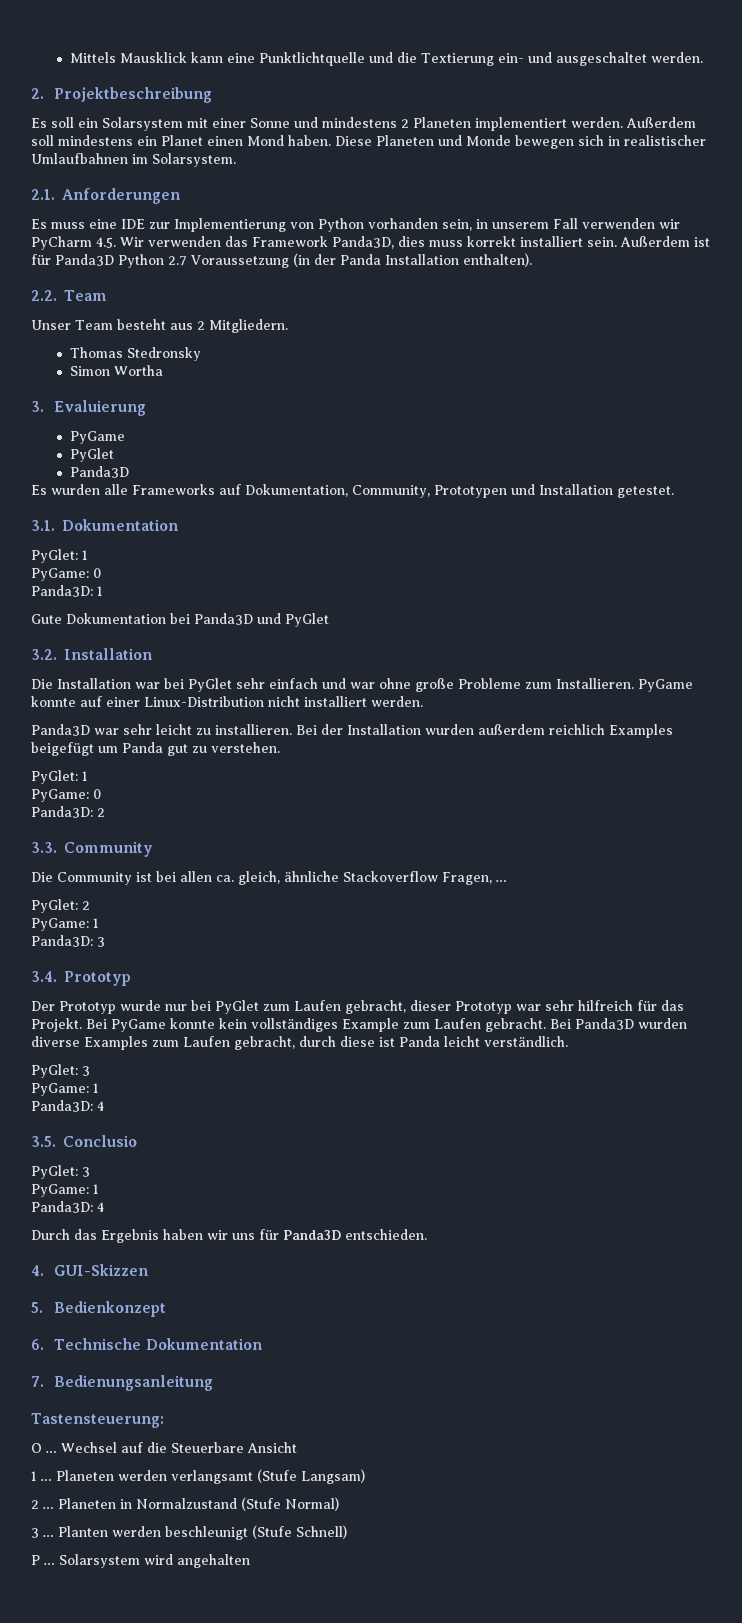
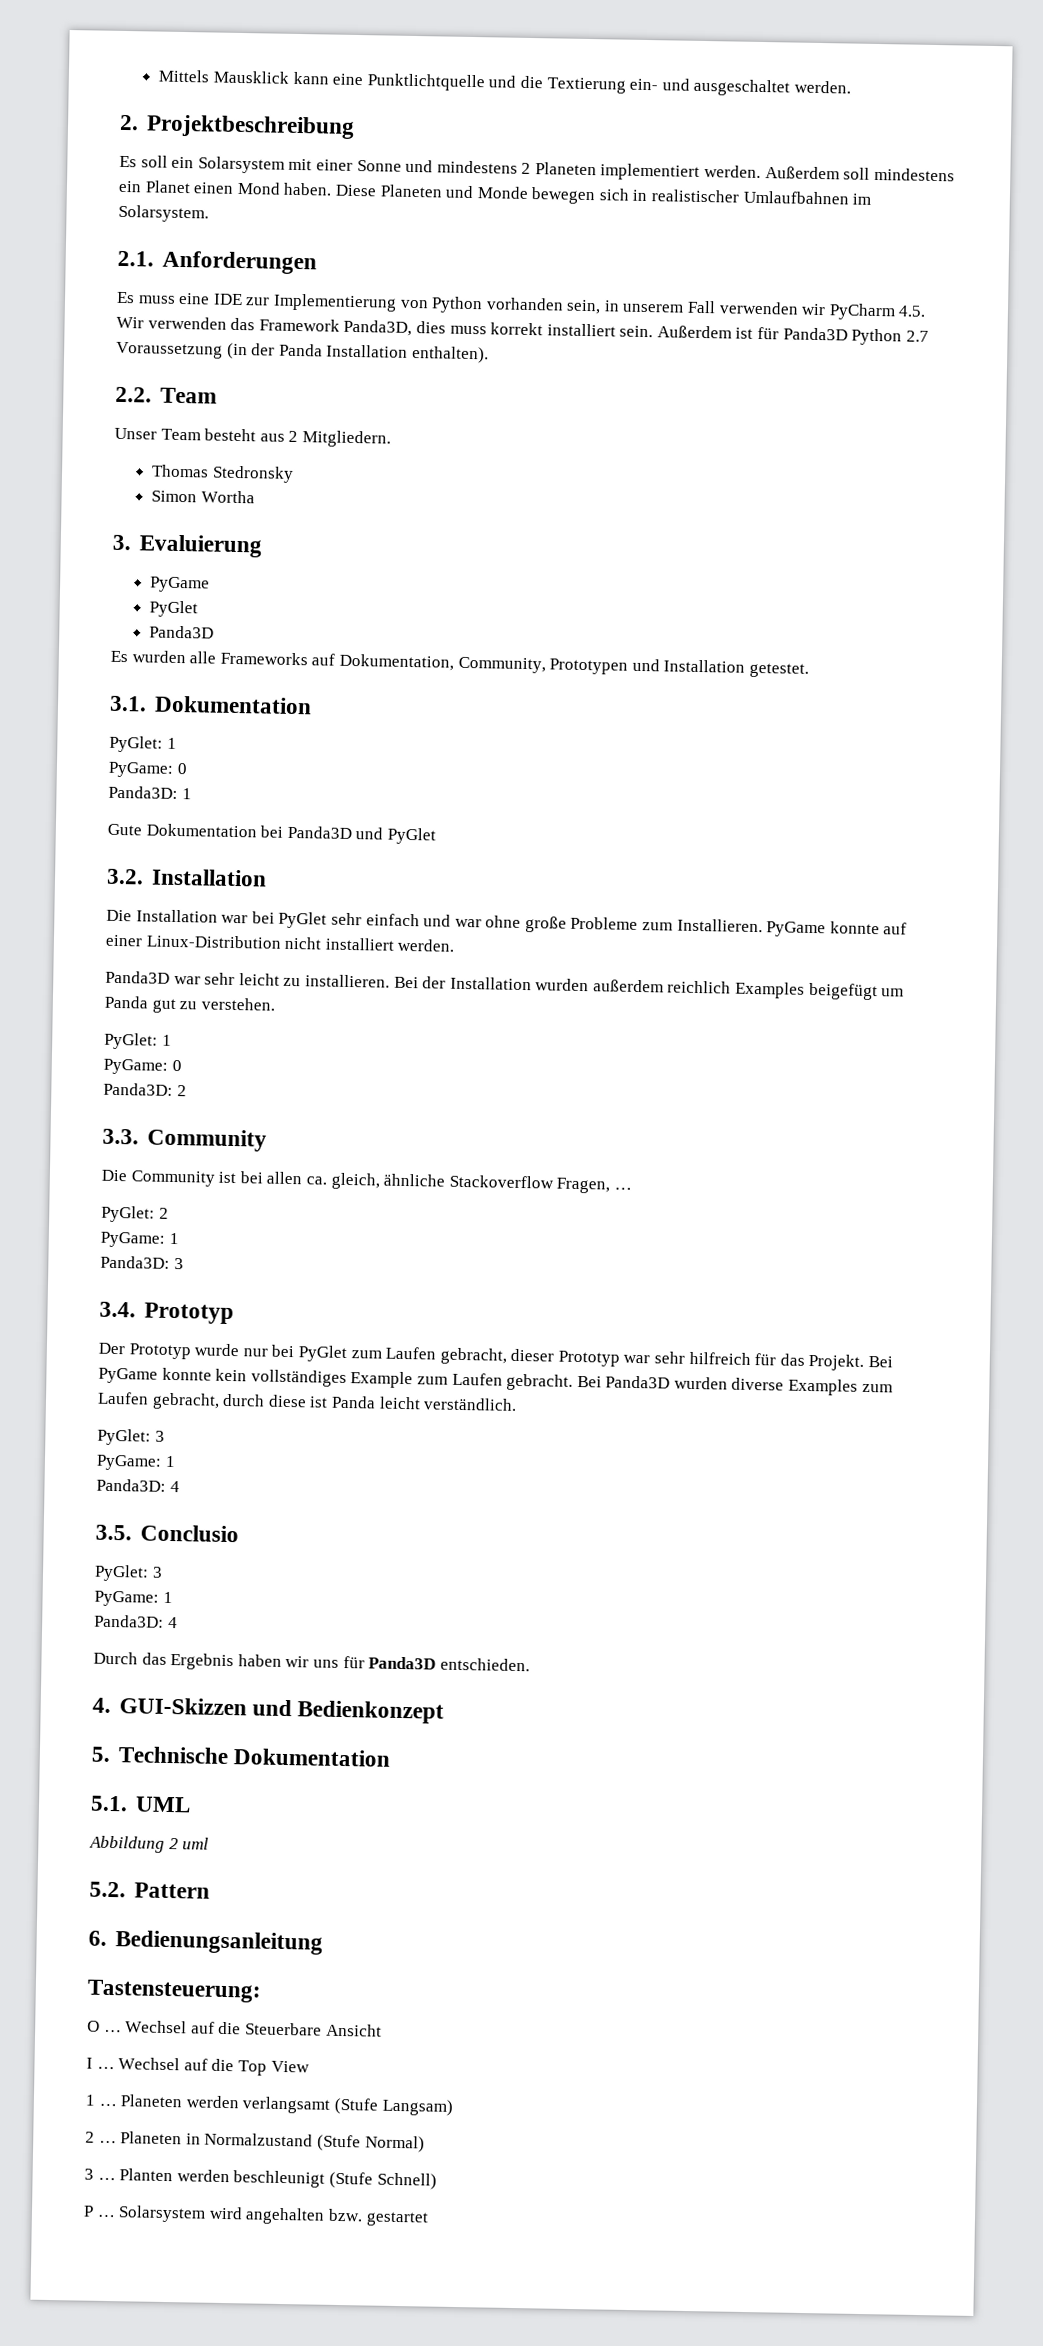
- 4. GUI-Skizzen
- 5. Bedienkonzept
+ 4. GUI-Skizzen und Bedienkonzept
- 6. Technische Dokumentation
+ 5. Technische Dokumentation
- 7. Bedienungsanleitung
+ 5.1. UML
+ Abbildung 2 uml
+ 5.2. Pattern
+ 6. Bedienungsanleitung
+ I … Wechsel auf die Top View
- Solarsystem wird angehalten
+ Solarsystem wird angehalten bzw. gestartet

